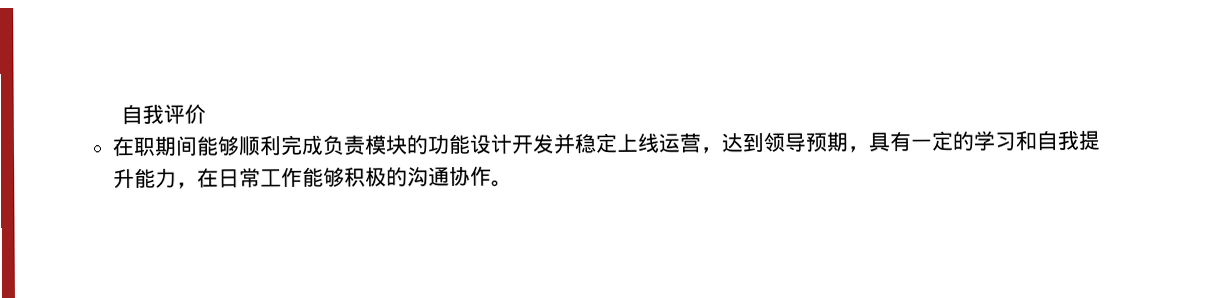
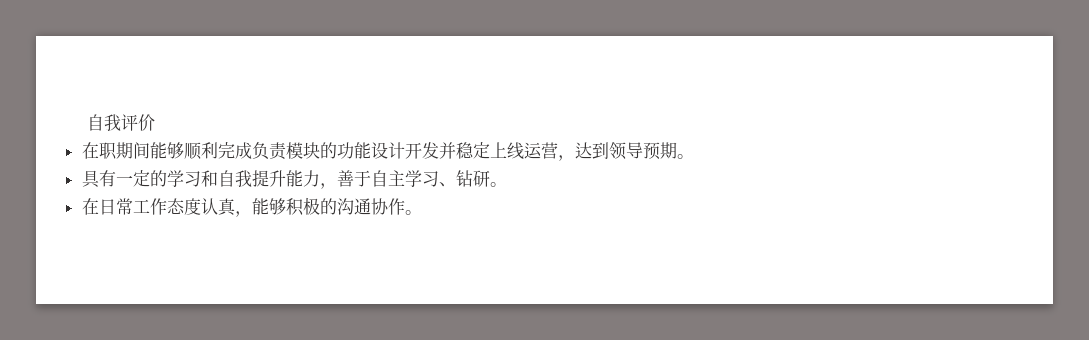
- 在职期间能够顺利完成负责模块的功能设计开发并稳定上线运营，达到领导预期，具有一定的学习和自我提升能力，在日常工作能够积极的沟通协作。
+ 在职期间能够顺利完成负责模块的功能设计开发并稳定上线运营，达到领导预期。
+ 具有一定的学习和自我提升能力，善于自主学习、钻研。
+ 在日常工作态度认真，能够积极的沟通协作。

